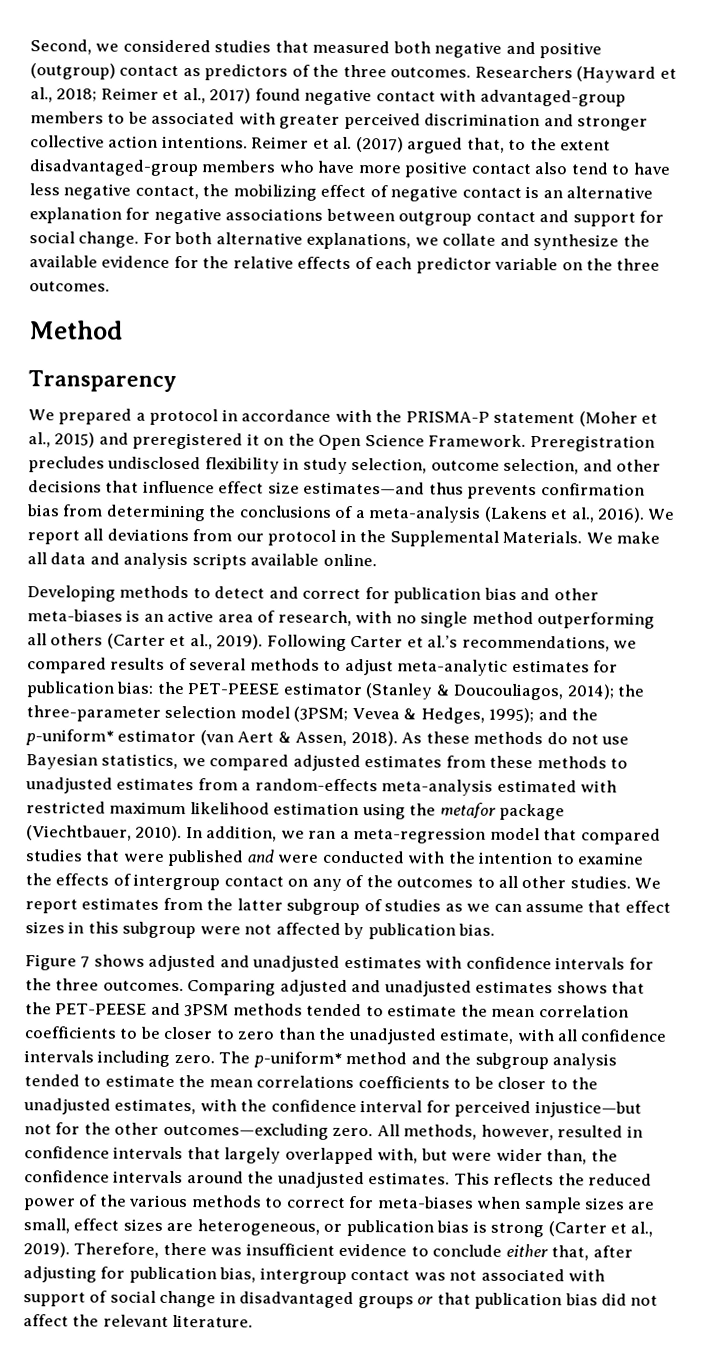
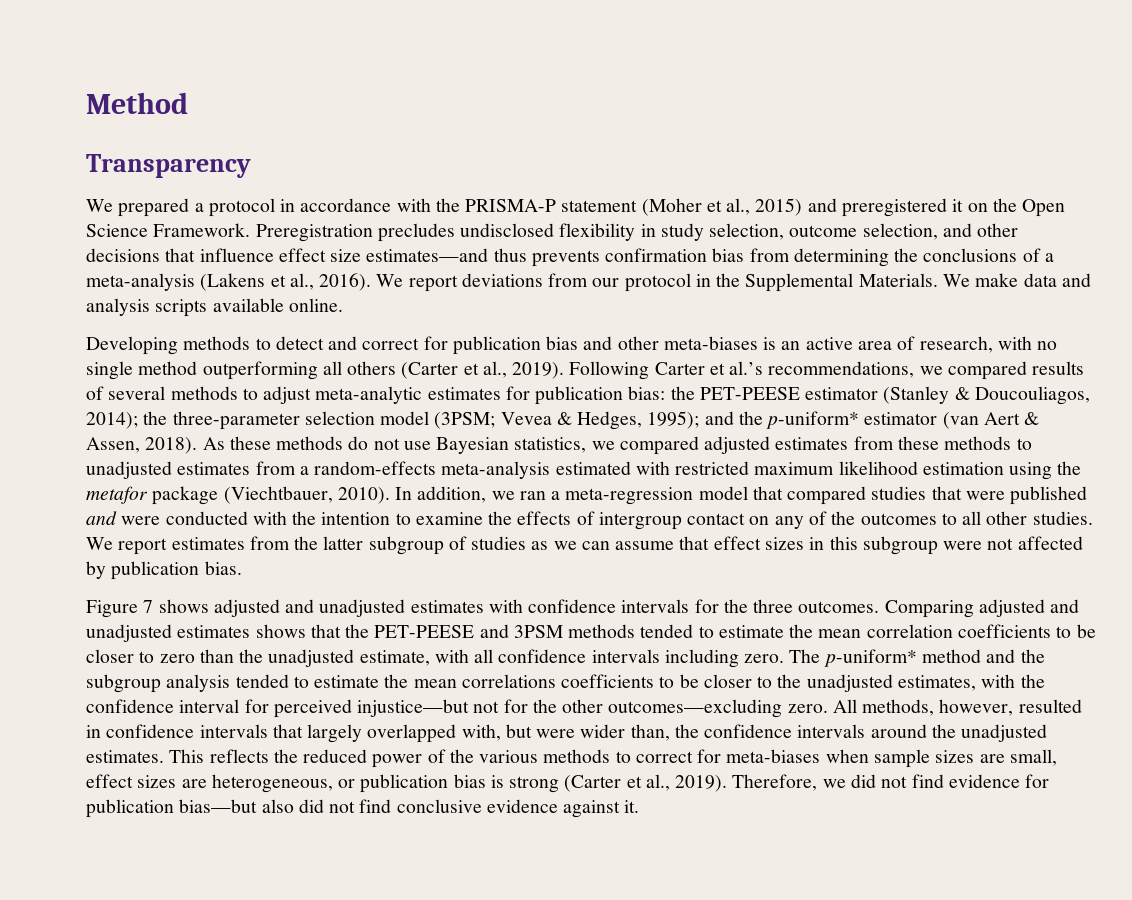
- Second, we considered studies that measured both negative and positive (outgroup) contact as predictors of the three outcomes. Researchers (Hayward et al., 2018; Reimer et al., 2017) found negative contact with advantaged-group members to be associated with greater perceived discrimination and stronger collective action intentions. Reimer et al. (2017) argued that, to the extent disadvantaged-group members who have more positive contact also tend to have less negative contact, the mobilizing effect of negative contact is an alternative explanation for negative associations between outgroup contact and support for social change. For both alternative explanations, we collate and synthesize the available evidence for the relative effects of each predictor variable on the three outcomes.
- We report all deviations from our protocol in the Supplemental Materials.
+ We report deviations from our protocol in the Supplemental Materials.
- We make all data and analysis scripts available online.
+ We make data and analysis scripts available online.
- Therefore, there was insufficient evidence to conclude either that, after adjusting for publication bias, intergroup contact was not associated with support of social change in disadvantaged groups or that publication bias did not affect the relevant literature.
+ Therefore, we did not find evidence for publication bias—but also did not find conclusive evidence against it.

